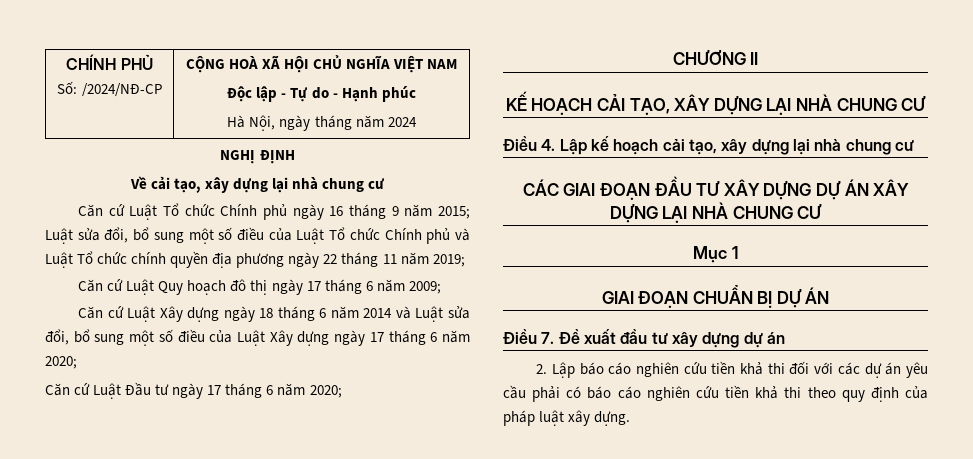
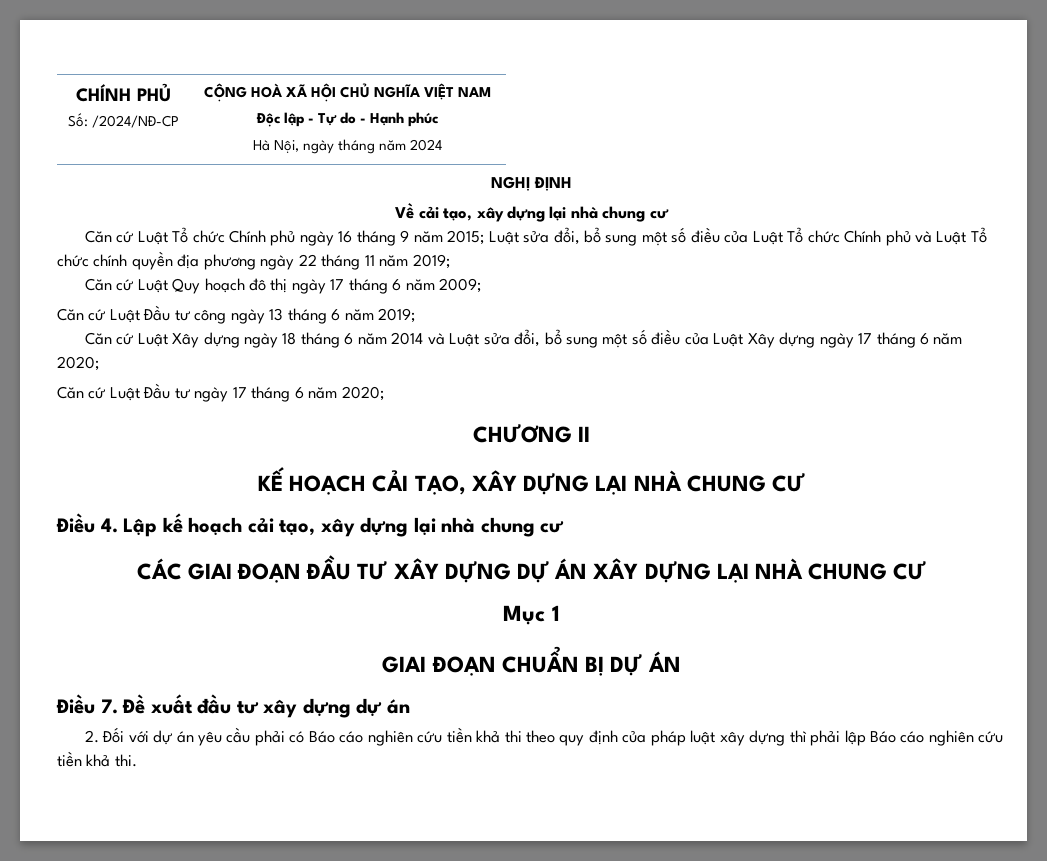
+ Căn cứ Luật Đầu tư công ngày 13 tháng 6 năm 2019;
- 2. Lập báo cáo nghiên cứu tiền khả thi đối với các dự án yêu cầu phải có báo cáo nghiên cứu tiền khả thi theo quy định của pháp luật xây dựng.
+ 2. Đối với dự án yêu cầu phải có Báo cáo nghiên cứu tiền khả thi theo quy định của pháp luật xây dựng thì phải lập Báo cáo nghiên cứu tiền khả thi.

